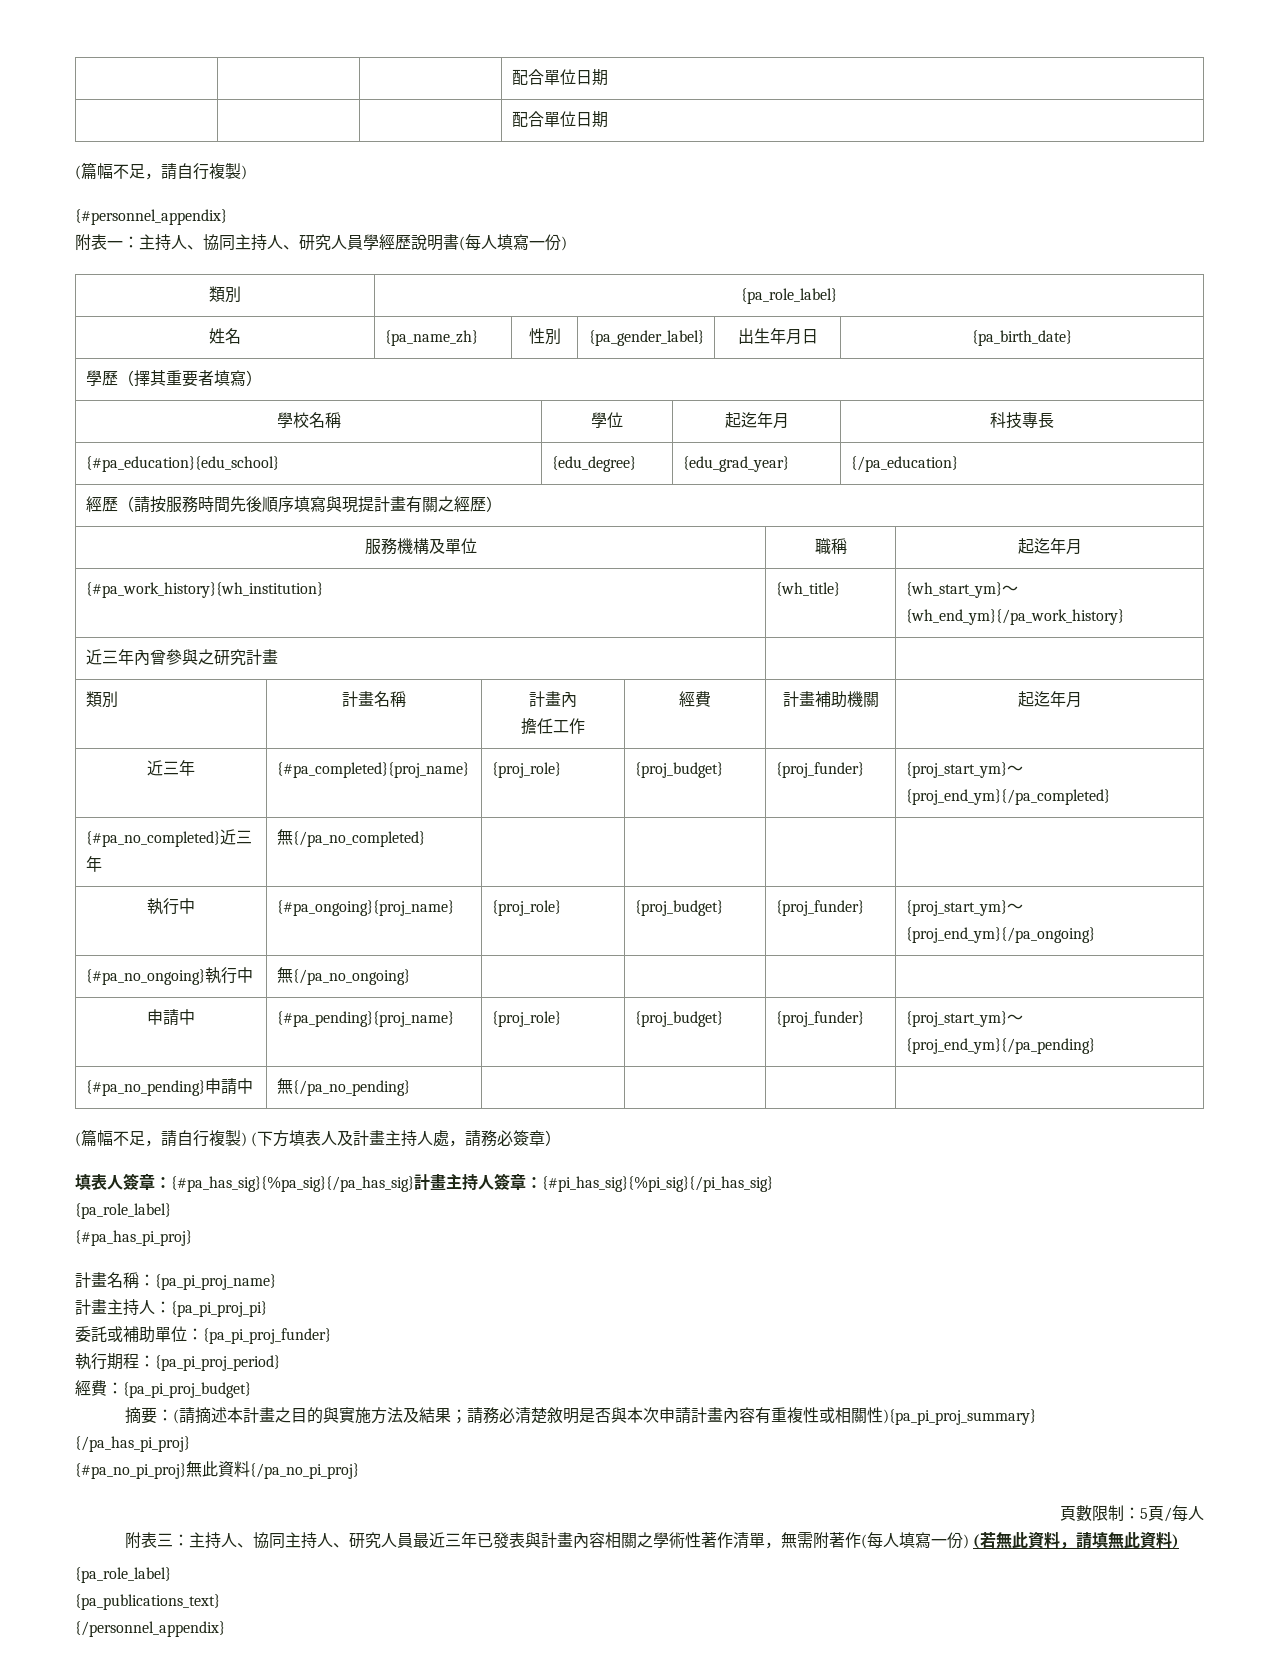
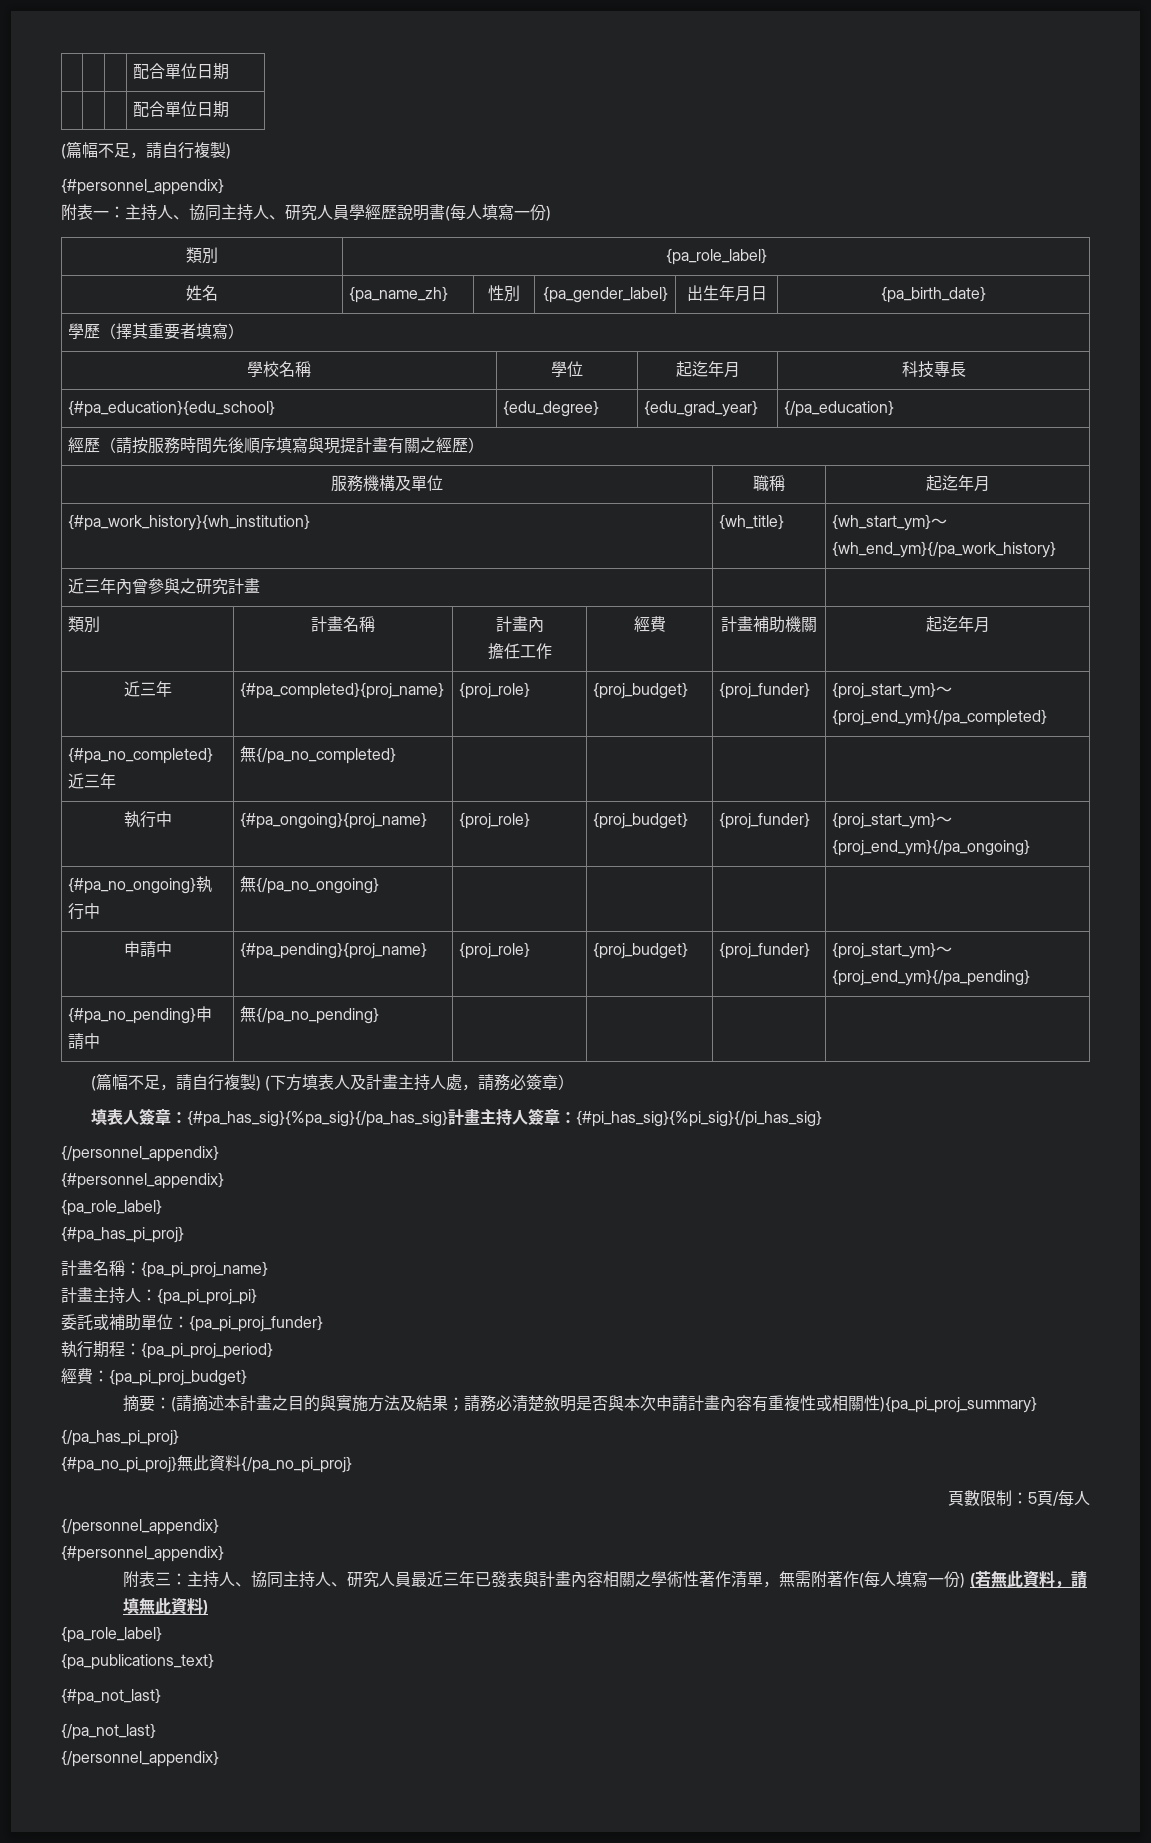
  填表人簽章：{#pa_has_sig}{%pa_sig}{/pa_has_sig}計畫主持人簽章：{#pi_has_sig}{%pi_sig}{/pi_has_sig}
+ {/personnel_appendix}
+ {#personnel_appendix}
  頁數限制：5頁/每人
+ {/personnel_appendix}
+ {#personnel_appendix}
+ {#pa_not_last}
+ {/pa_not_last}

